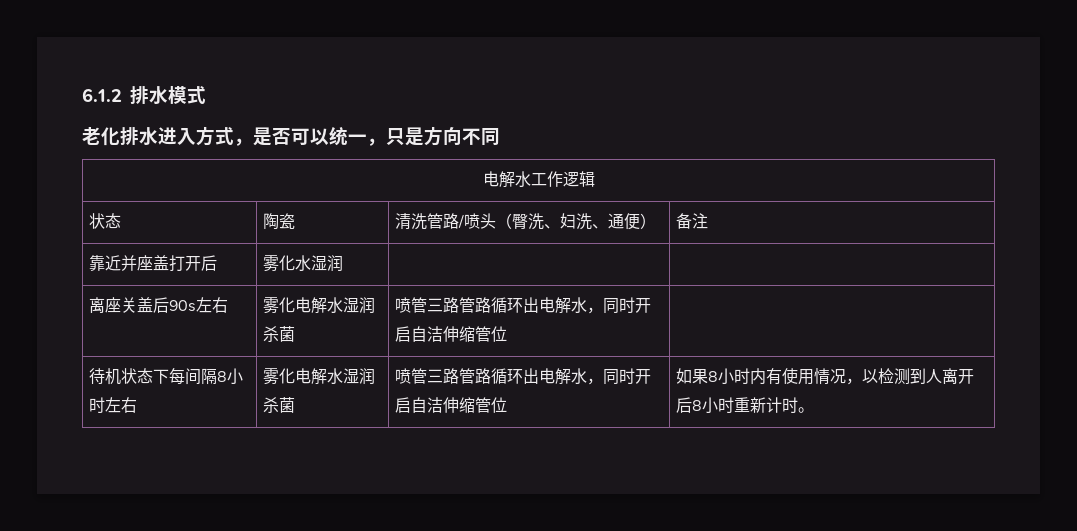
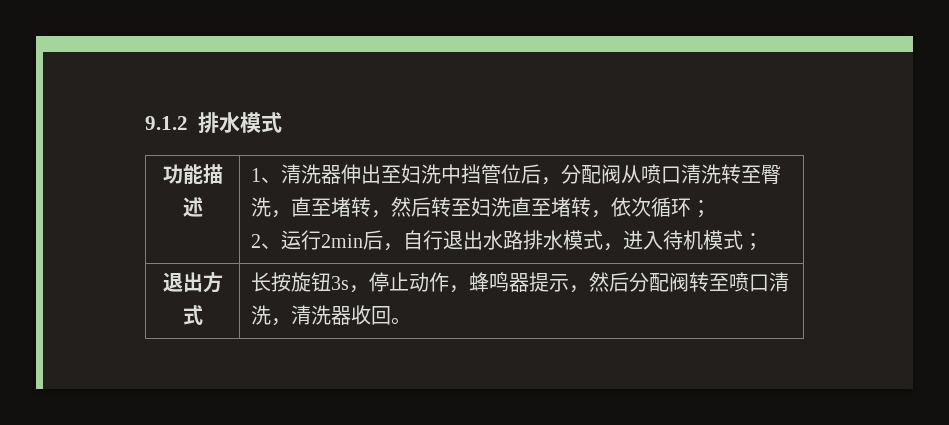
- 6.1.2排水模式
- 老化排水进入方式，是否可以统一，只是方向不同
- 电解水工作逻辑
- 状态 | 陶瓷 | 清洗管路/喷头（臀洗、妇洗、通便） | 备注
- 靠近并座盖打开后 | 雾化水湿润 | |
- 离座关盖后90s左右 | 雾化电解水湿润杀菌 | 喷管三路管路循环出电解水，同时开启自洁伸缩管位 |
- 待机状态下每间隔8小时左右 | 雾化电解水湿润杀菌 | 喷管三路管路循环出电解水，同时开启自洁伸缩管位 | 如果8小时内有使用情况，以检测到人离开后8小时重新计时。
+ 9.1.2排水模式
+ 功能描述 | 1、清洗器伸出至妇洗中挡管位后，分配阀从喷口清洗转至臀洗，直至堵转，然后转至妇洗直至堵转，依次循环；
+ 2、运行2min后，自行退出水路排水模式，进入待机模式；
+ 退出方式 | 长按旋钮3s，停止动作，蜂鸣器提示，然后分配阀转至喷口清洗，清洗器收回。

